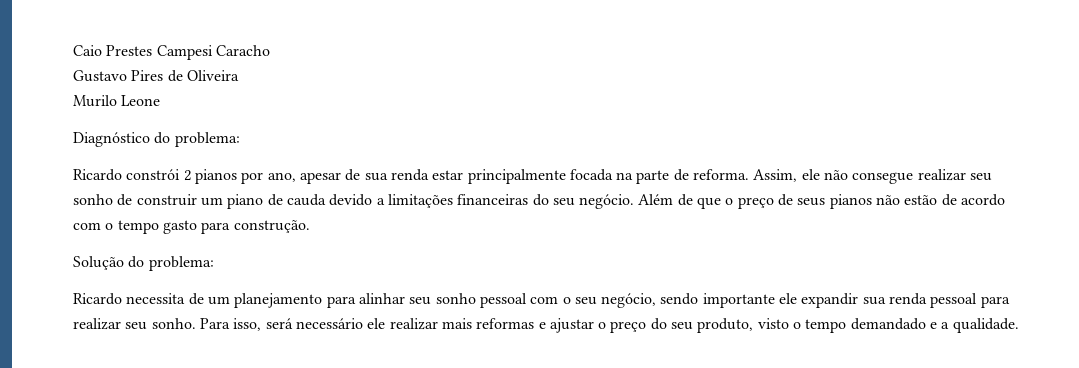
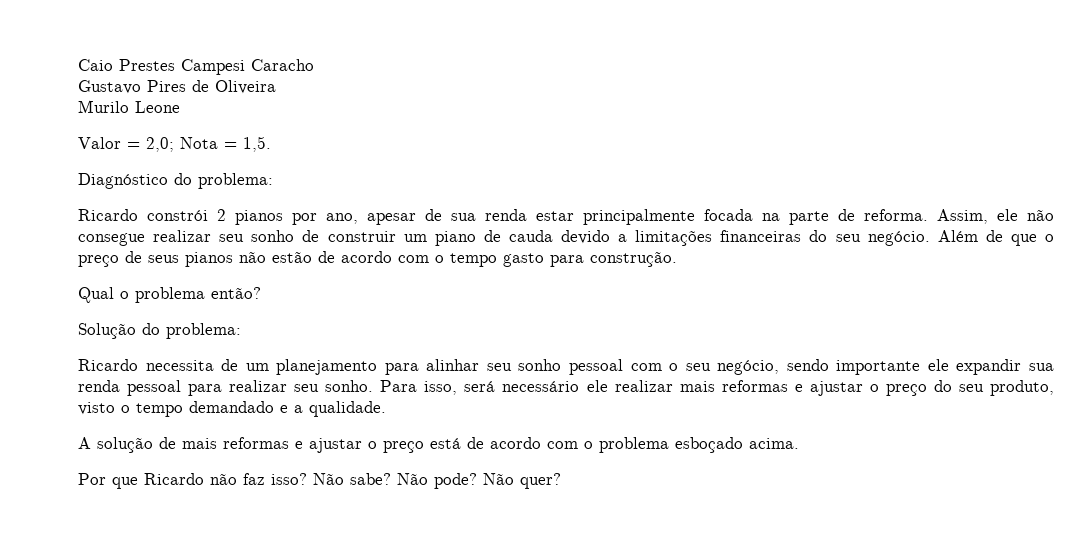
+ Valor = 2,0; Nota = 1,5.
+ Qual o problema então?
+ A solução de mais reformas e ajustar o preço está de acordo com o problema esboçado acima.
+ Por que Ricardo não faz isso? Não sabe? Não pode? Não quer?

